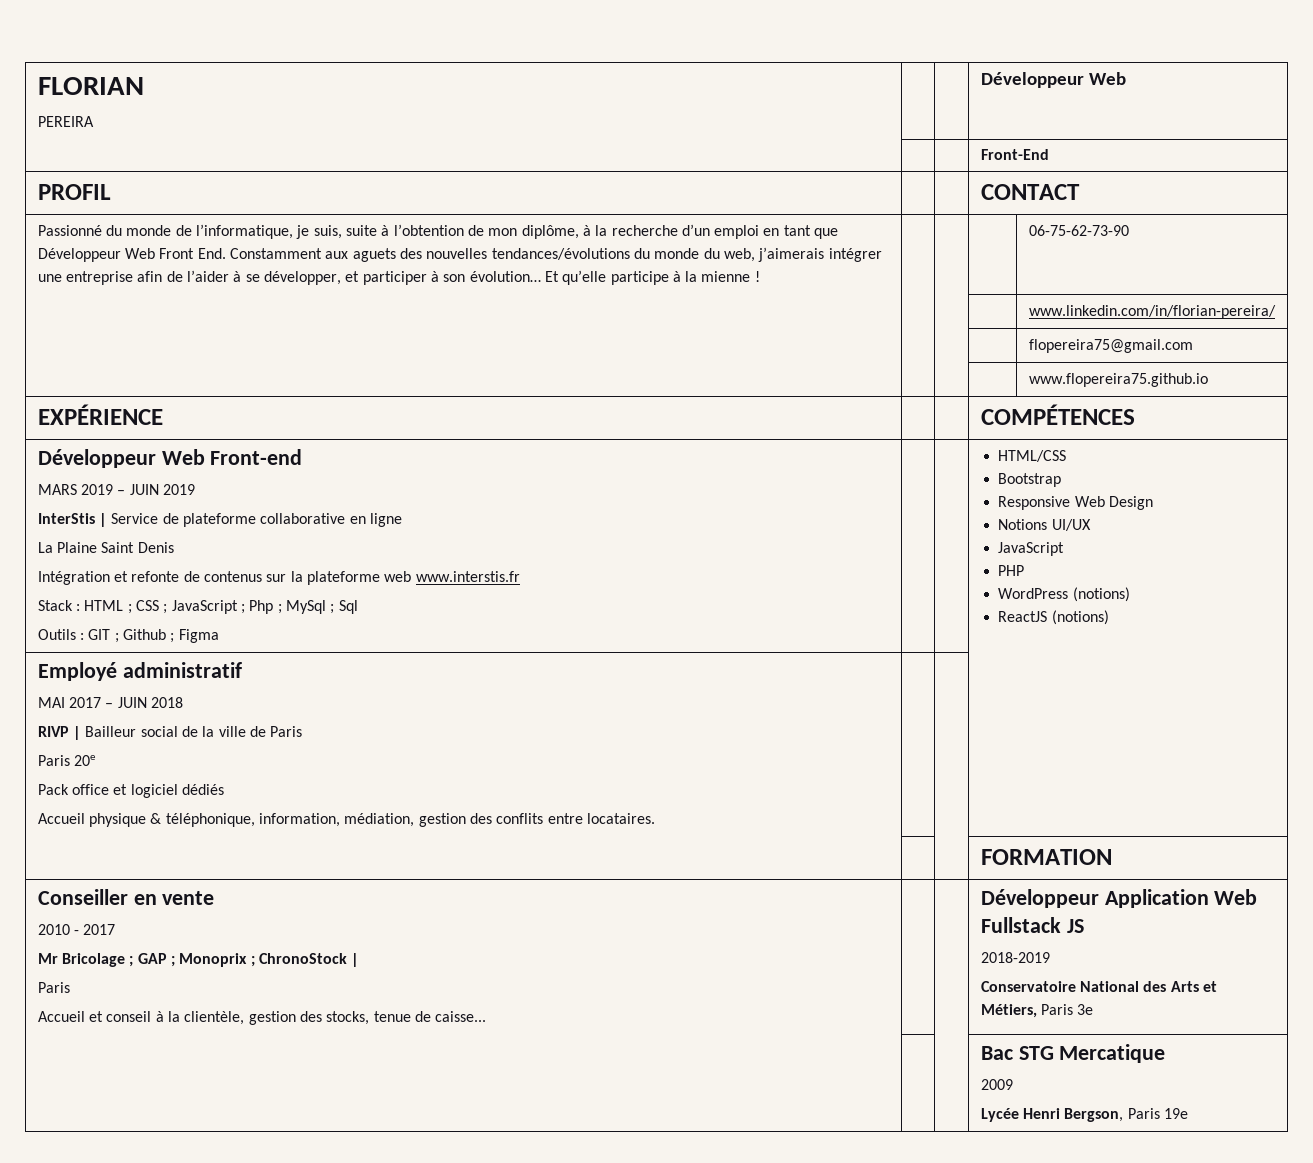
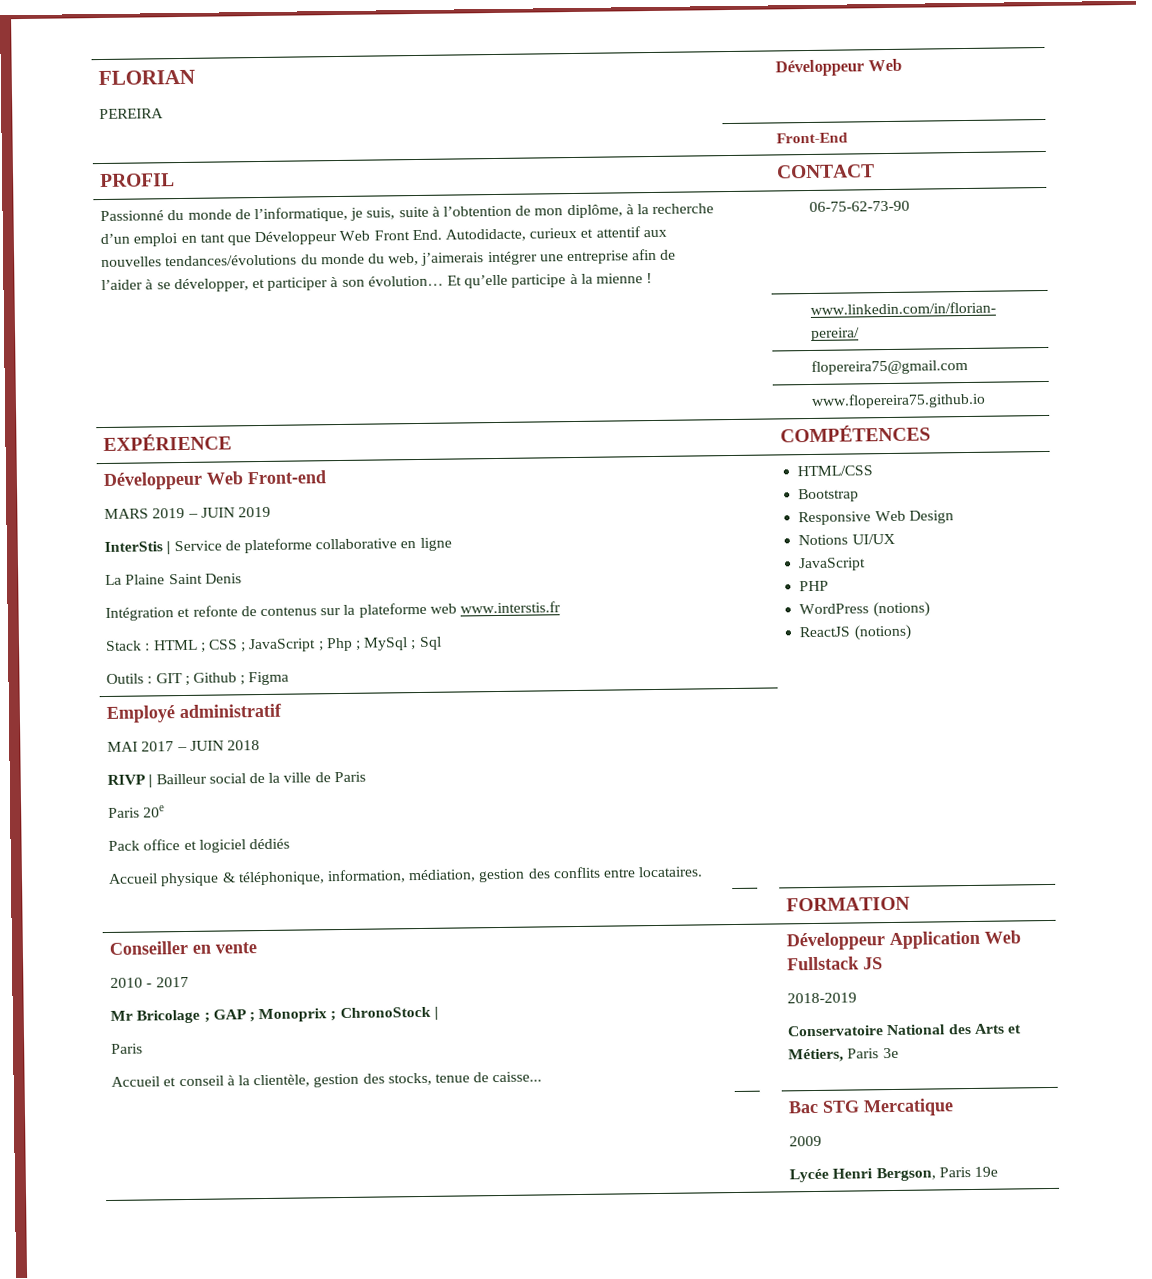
- Passionné du monde de l’informatique, je suis, suite à l’obtention de mon diplôme, à la recherche d’un emploi en tant que Développeur Web Front End. Constamment aux aguets des nouvelles tendances/évolutions du monde du web, j’aimerais intégrer une entreprise afin de l’aider à se développer, et participer à son évolution…
+ Passionné du monde de l’informatique, je suis, suite à l’obtention de mon diplôme, à la recherche d’un emploi en tant que Développeur Web Front End. Autodidacte, curieux et attentif aux nouvelles tendances/évolutions du monde du web, j’aimerais intégrer une entreprise afin de l’aider à se développer, et participer à son évolution…

